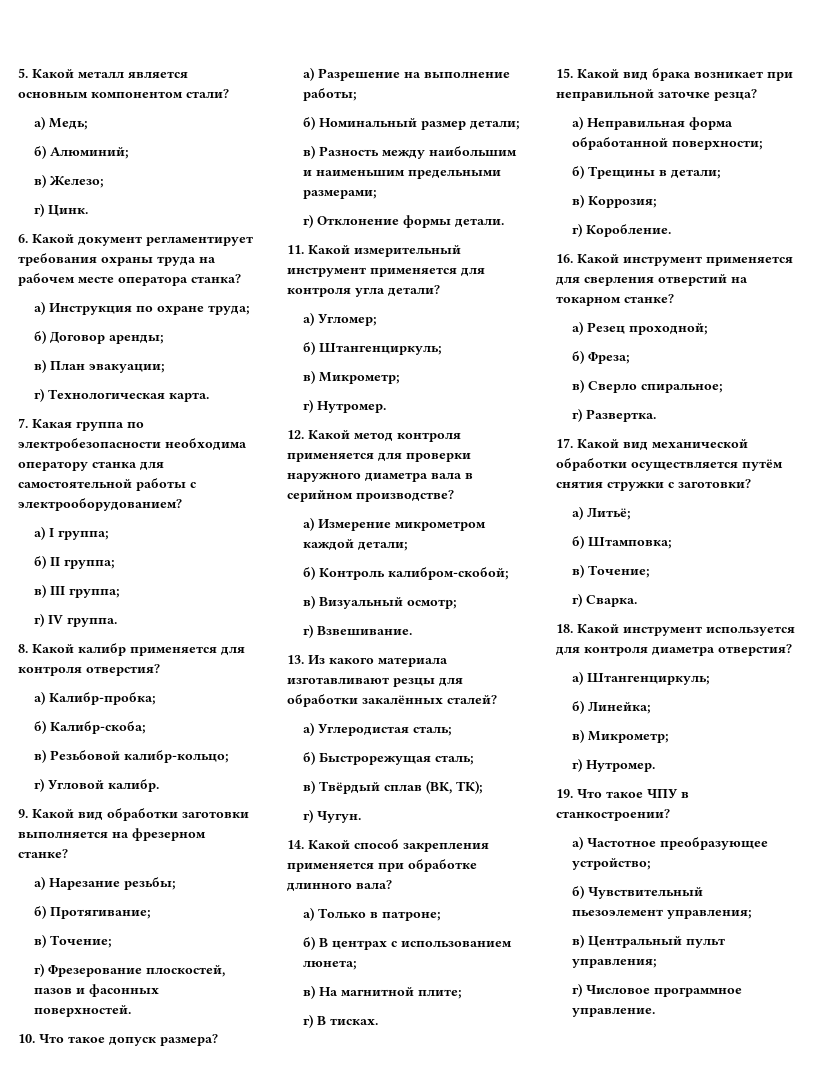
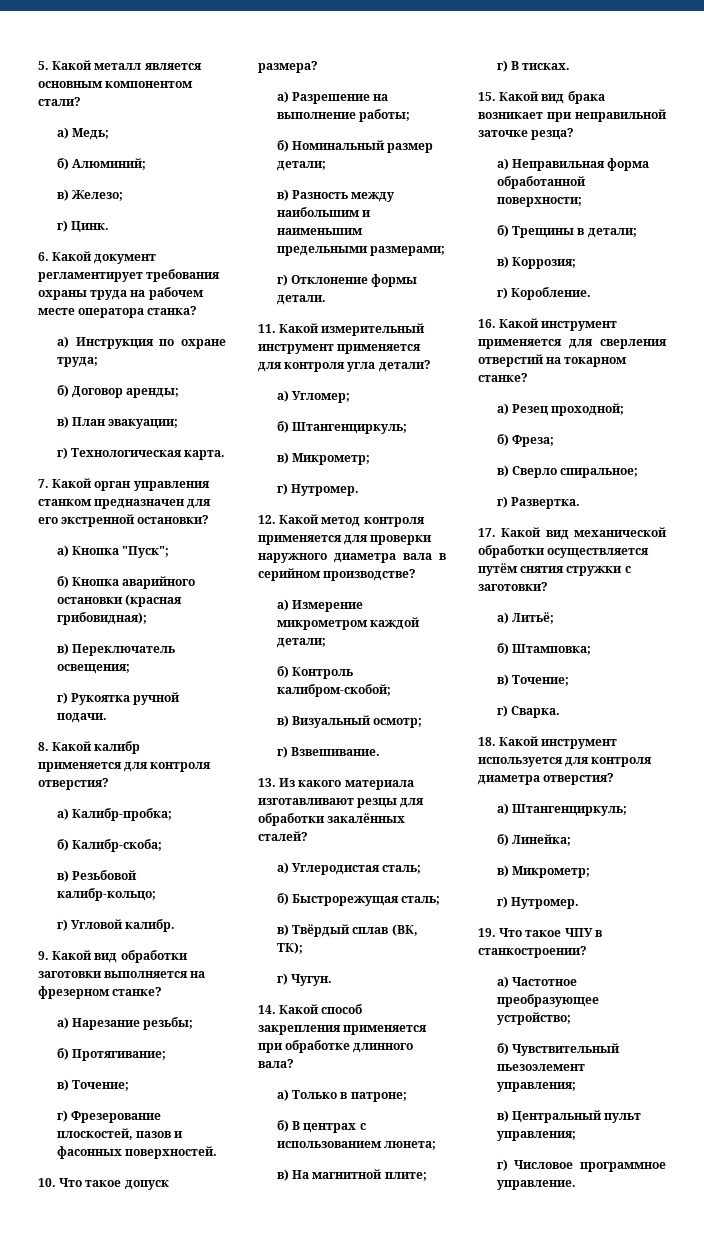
- 7. Какая группа по электробезопасности необходима оператору станка для самостоятельной работы с электрооборудованием?
- а) I группа;
- б) II группа;
- в) III группа;
- г) IV группа.
+ 7. Какой орган управления станком предназначен для его экстренной остановки?
+ а) Кнопка "Пуск";
+ б) Кнопка аварийного остановки (красная грибовидная);
+ в) Переключатель освещения;
+ г) Рукоятка ручной подачи.

